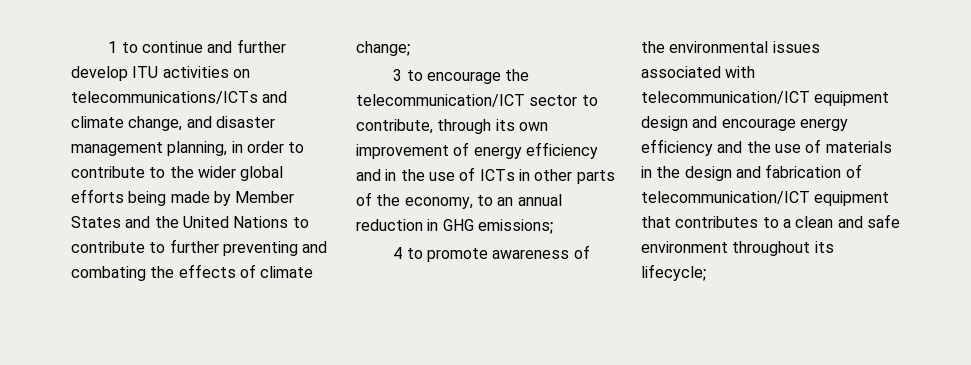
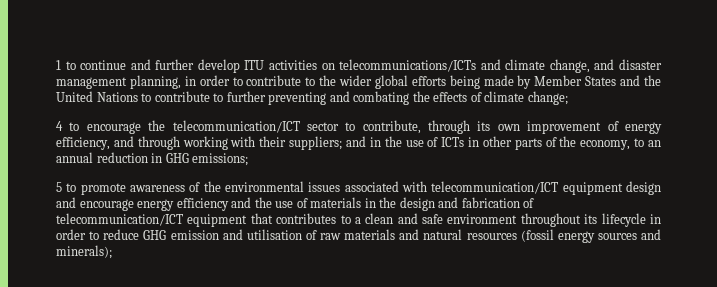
- 3 to encourage the telecommunication/ICT sector to contribute, through its own improvement of energy efficiency and in the use of ICTs in other parts of the economy, to an annual reduction in GHG emissions;
+ 4 to encourage the telecommunication/ICT sector to contribute, through its own improvement of energy efficiency, and through working with their suppliers; and in the use of ICTs in other parts of the economy, to an annual reduction in GHG emissions;
- 4 to promote awareness of the environmental issues associated with telecommunication/ICT equipment design and encourage energy efficiency and the use of materials in the design and fabrication of telecommunication/ICT equipment that contributes to a clean and safe environment throughout its lifecycle;
+ 5 to promote awareness of the environmental issues associated with telecommunication/ICT equipment design and encourage energy efficiency and the use of materials in the design and fabrication of telecommunication/ICT equipment that contributes to a clean and safe environment throughout its lifecycle in order to reduce GHG emission and utilisation of raw materials and natural resources (fossil energy sources and minerals);

